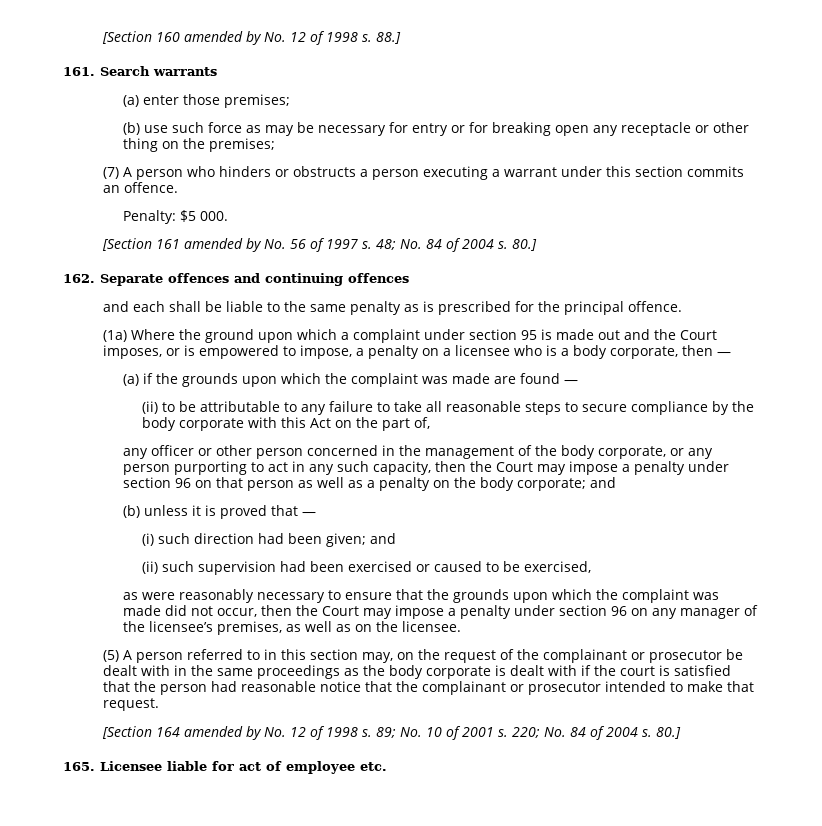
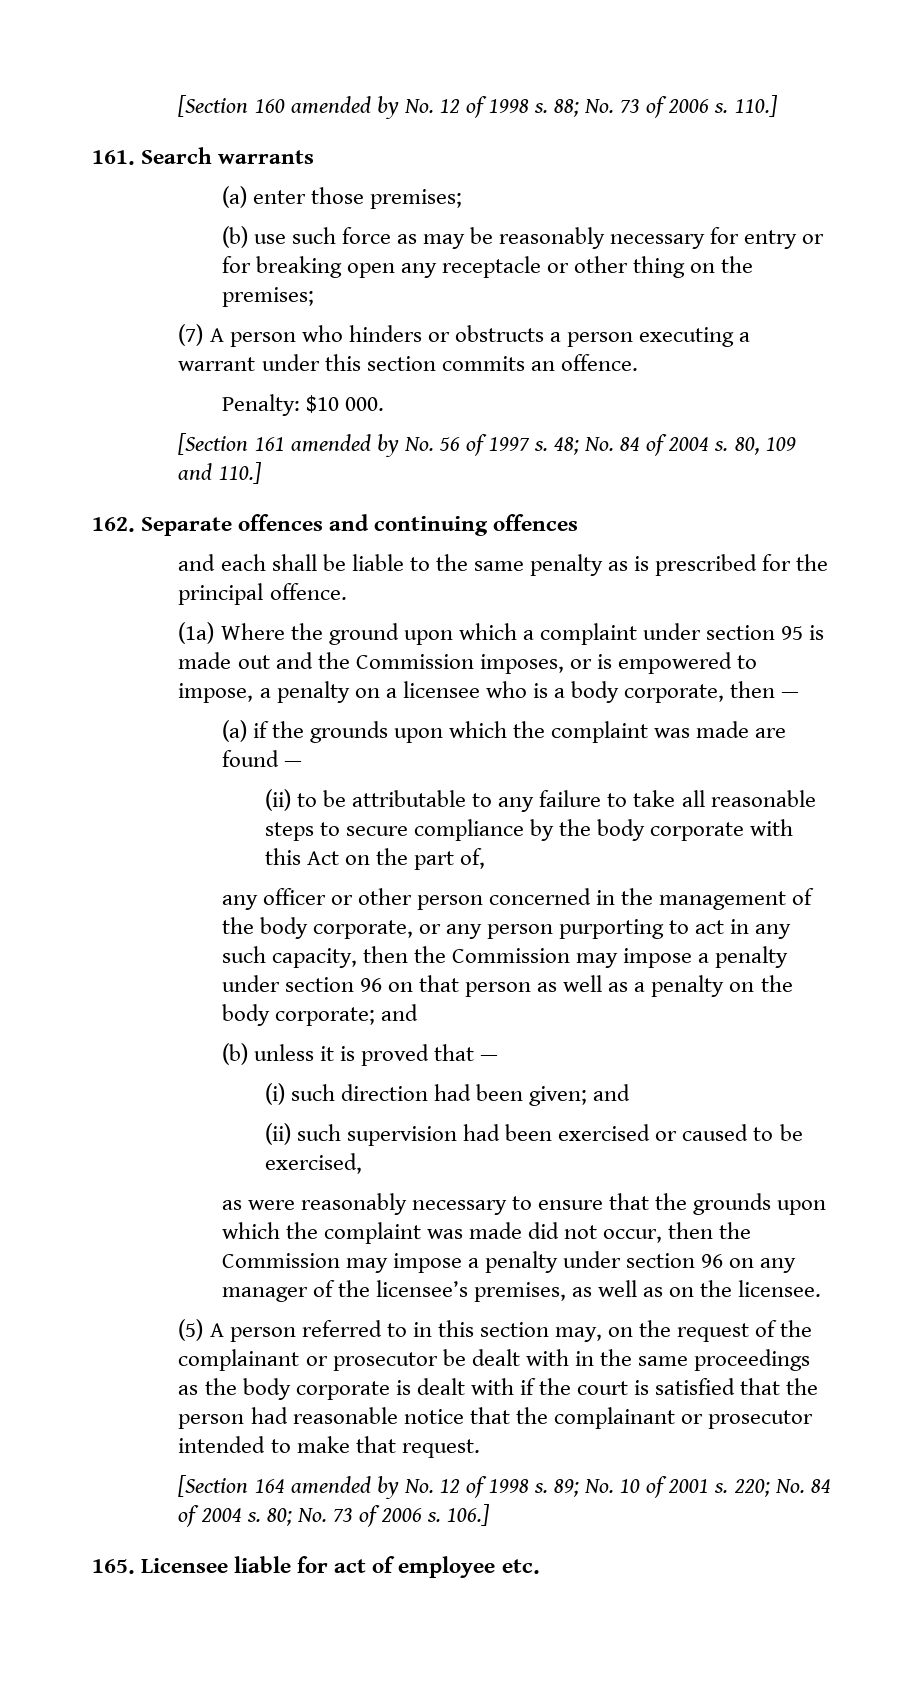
- 88.]
+ 88; No. 73 of 2006 s. 110.]
- (b) use such force as may be necessary for entry or for breaking open any receptacle or other thing on the premises;
+ (b) use such force as may be reasonably necessary for entry or for breaking open any receptacle or other thing on the premises;
- Penalty: $5 000.
+ Penalty: $10 000.
- 48; No. 84 of 2004 s. 80.]
+ 48; No. 84 of 2004 s. 80, 109 and 110.]
- (1a) Where the ground upon which a complaint under section 95 is made out and the Court imposes, or is empowered to impose, a penalty on a licensee who is a body corporate, then —
+ (1a) Where the ground upon which a complaint under section 95 is made out and the Commission imposes, or is empowered to impose, a penalty on a licensee who is a body corporate, then —
- any officer or other person concerned in the management of the body corporate, or any person purporting to act in any such capacity, then the Court may impose a penalty under section 96 on that person as well as a penalty on the body corporate; and
+ any officer or other person concerned in the management of the body corporate, or any person purporting to act in any such capacity, then the Commission may impose a penalty under section 96 on that person as well as a penalty on the body corporate; and
- as were reasonably necessary to ensure that the grounds upon which the complaint was made did not occur, then the Court may impose a penalty under section 96 on any manager of the licensee’s premises, as well as on the licensee.
+ as were reasonably necessary to ensure that the grounds upon which the complaint was made did not occur, then the Commission may impose a penalty under section 96 on any manager of the licensee’s premises, as well as on the licensee.
- 220; No. 84 of 2004 s. 80.]
+ 220; No. 84 of 2004 s. 80; No. 73 of 2006 s. 106.]

